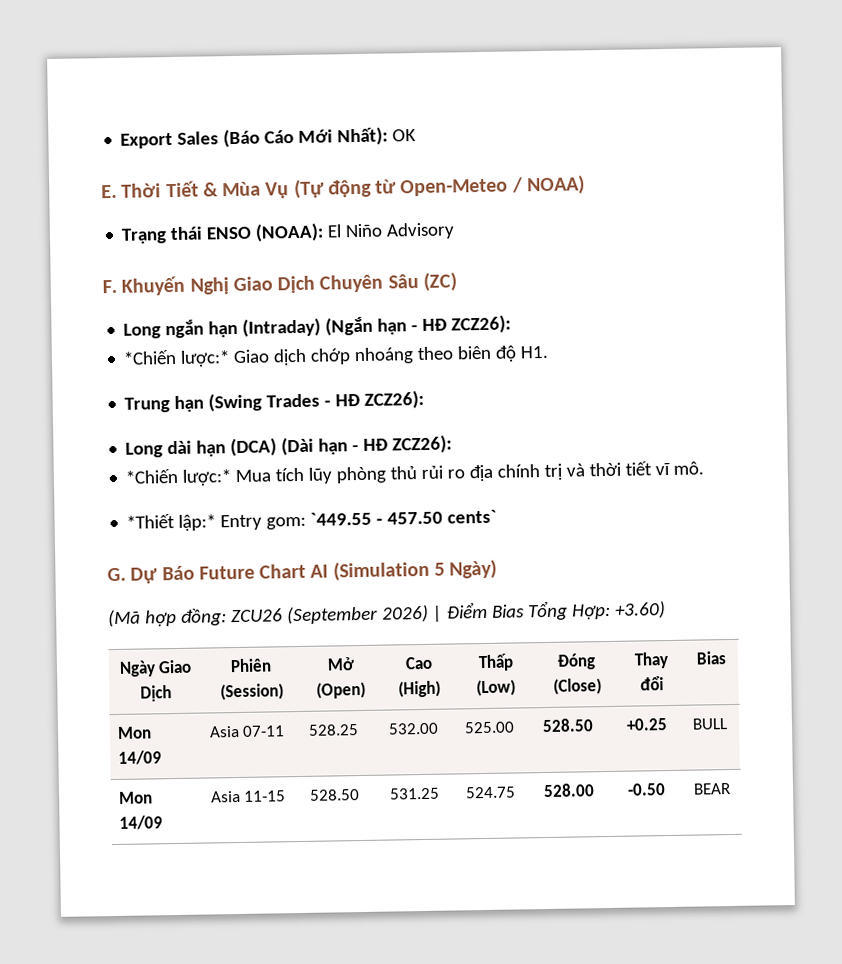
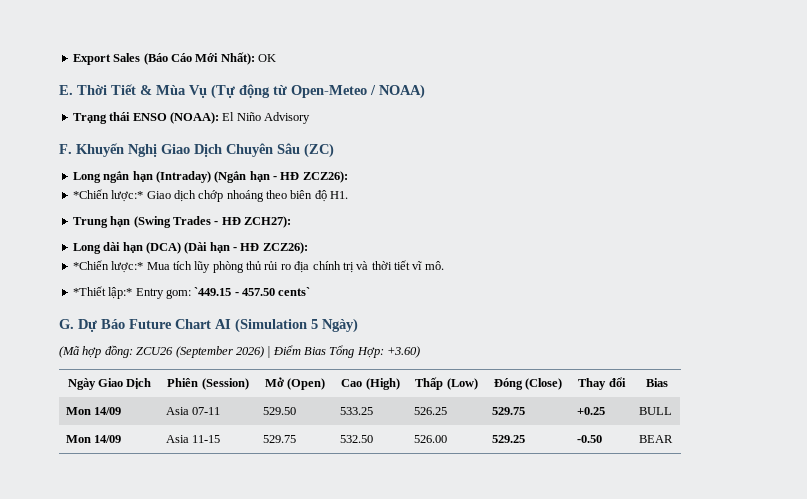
- Trung hạn (Swing Trades - HĐ ZCZ26):
+ Trung hạn (Swing Trades - HĐ ZCH27):
- *Thiết lập:* Entry gom: `449.55 - 457.50 cents`
+ *Thiết lập:* Entry gom: `449.15 - 457.50 cents`
- Mon 14/09 | Asia 07-11 | 528.25 | 532.00 | 525.00 | 528.50 | +0.25 | BULL
+ Mon 14/09 | Asia 07-11 | 529.50 | 533.25 | 526.25 | 529.75 | +0.25 | BULL
- Mon 14/09 | Asia 11-15 | 528.50 | 531.25 | 524.75 | 528.00 | -0.50 | BEAR
+ Mon 14/09 | Asia 11-15 | 529.75 | 532.50 | 526.00 | 529.25 | -0.50 | BEAR

